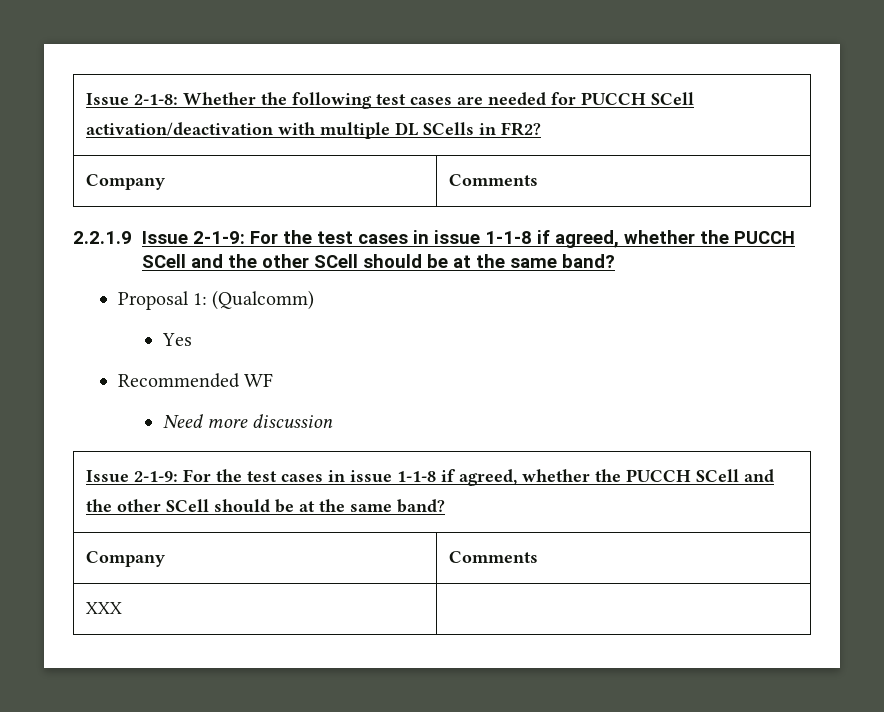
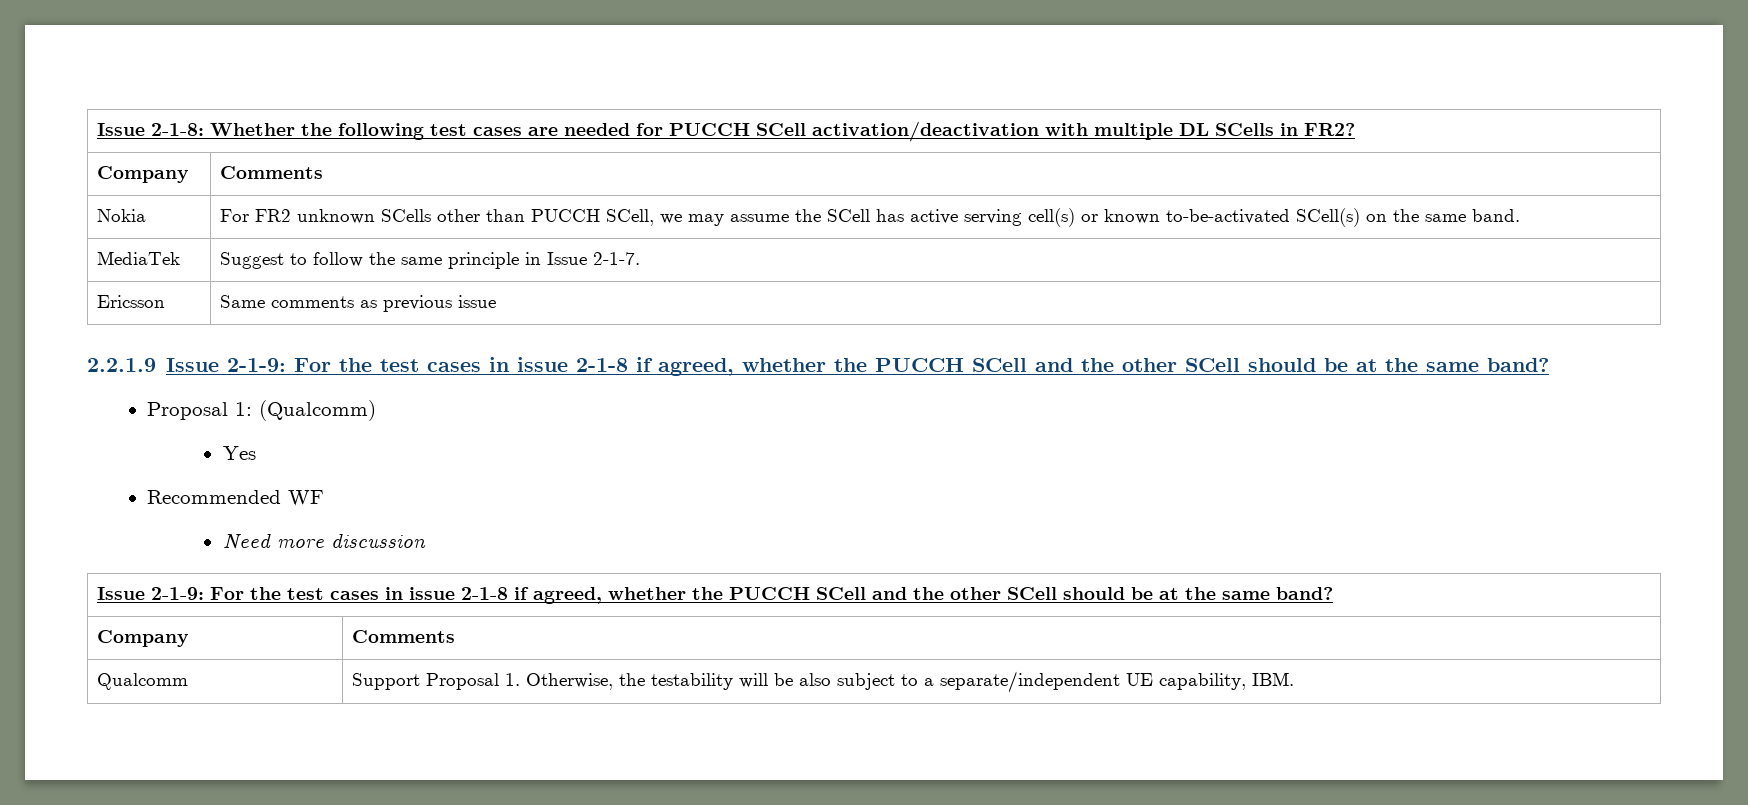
+ Nokia | For FR2 unknown SCells other than PUCCH SCell, we may assume the SCell has active serving cell(s) or known to-be-activated SCell(s) on the same band.
+ MediaTek | Suggest to follow the same principle in Issue 2-1-7.
+ Ericsson | Same comments as previous issue
- 2.2.1.9 Issue 2-1-9: For the test cases in issue 1-1-8 if agreed, whether the PUCCH SCell and the other SCell should be at the same band?
+ 2.2.1.9 Issue 2-1-9: For the test cases in issue 2-1-8 if agreed, whether the PUCCH SCell and the other SCell should be at the same band?
  Need more discussion
- Issue 2-1-9: For the test cases in issue 1-1-8 if agreed, whether the PUCCH SCell and the other SCell should be at the same band?
+ Issue 2-1-9: For the test cases in issue 2-1-8 if agreed, whether the PUCCH SCell and the other SCell should be at the same band?
- XXX |
+ Qualcomm | Support Proposal 1. Otherwise, the testability will be also subject to a separate/independent UE capability, IBM.

